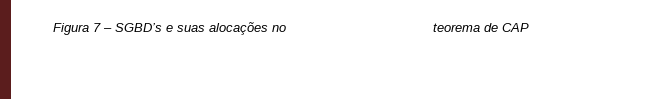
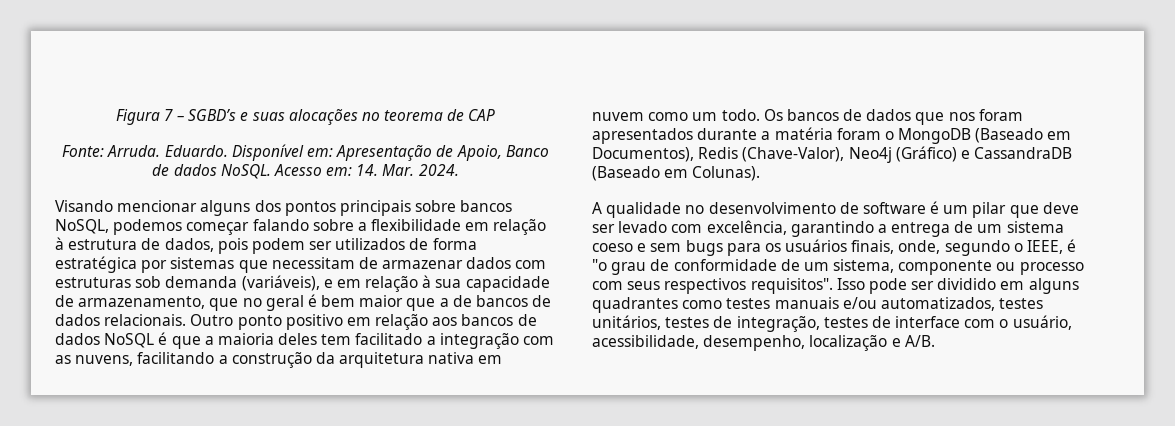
+ Fonte: Arruda. Eduardo. Disponível em: Apresentação de Apoio, Banco de dados NoSQL. Acesso em: 14. Mar. 2024.
+ Visando mencionar alguns dos pontos principais sobre bancos NoSQL, podemos começar falando sobre a flexibilidade em relação à estrutura de dados, pois podem ser utilizados de forma estratégica por sistemas que necessitam de armazenar dados com estruturas sob demanda (variáveis), e em relação à sua capacidade de armazenamento, que no geral é bem maior que a de bancos de dados relacionais. Outro ponto positivo em relação aos bancos de dados NoSQL é que a maioria deles tem facilitado a integração com as nuvens, facilitando a construção da arquitetura nativa em nuvem como um todo. Os bancos de dados que nos foram apresentados durante a matéria foram o MongoDB (Baseado em Documentos), Redis (Chave-Valor), Neo4j (Gráfico) e CassandraDB (Baseado em Colunas).
+ A qualidade no desenvolvimento de software é um pilar que deve ser levado com excelência, garantindo a entrega de um sistema coeso e sem bugs para os usuários finais, onde, segundo o IEEE, é "o grau de conformidade de um sistema, componente ou processo com seus respectivos requisitos". Isso pode ser dividido em alguns quadrantes como testes manuais e/ou automatizados, testes unitários, testes de integração, testes de interface com o usuário, acessibilidade, desempenho, localização e A/B.

